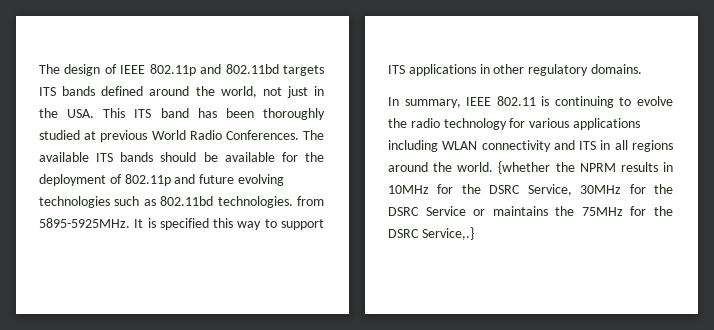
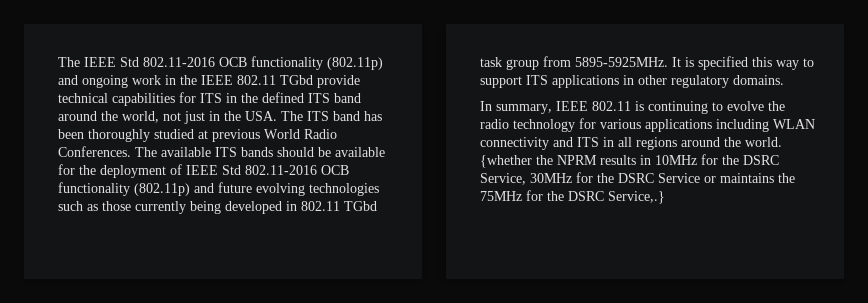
- The design of IEEE 802.11p and 802.11bd targets ITS bands defined around the world, not just in the USA. This ITS band has been thoroughly studied at previous World Radio Conferences.
+ The IEEE Std 802.11-2016 OCB functionality (802.11p) and ongoing work in the IEEE 802.11 TGbd provide technical capabilities for ITS in the defined ITS band around the world, not just in the USA. The ITS band has been thoroughly studied at previous World Radio Conferences.
- The available ITS bands should be available for the deployment of 802.11p and future evolving technologies such as 802.11bd technologies. from 5895-5925MHz.
+ The available ITS bands should be available for the deployment of IEEE Std 802.11-2016 OCB functionality (802.11p) and future evolving technologies such as those currently being developed in 802.11 TGbd task group from 5895-5925MHz.

